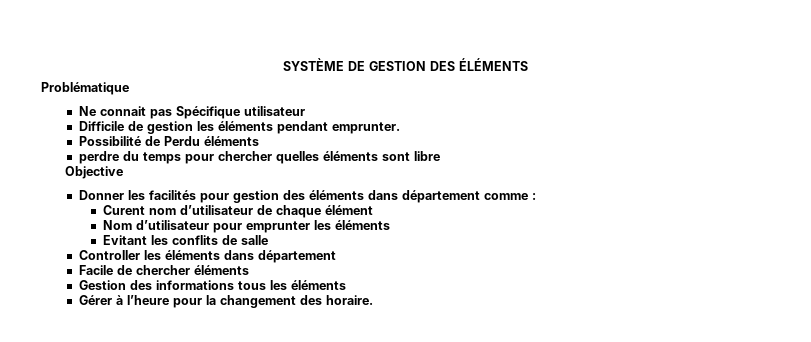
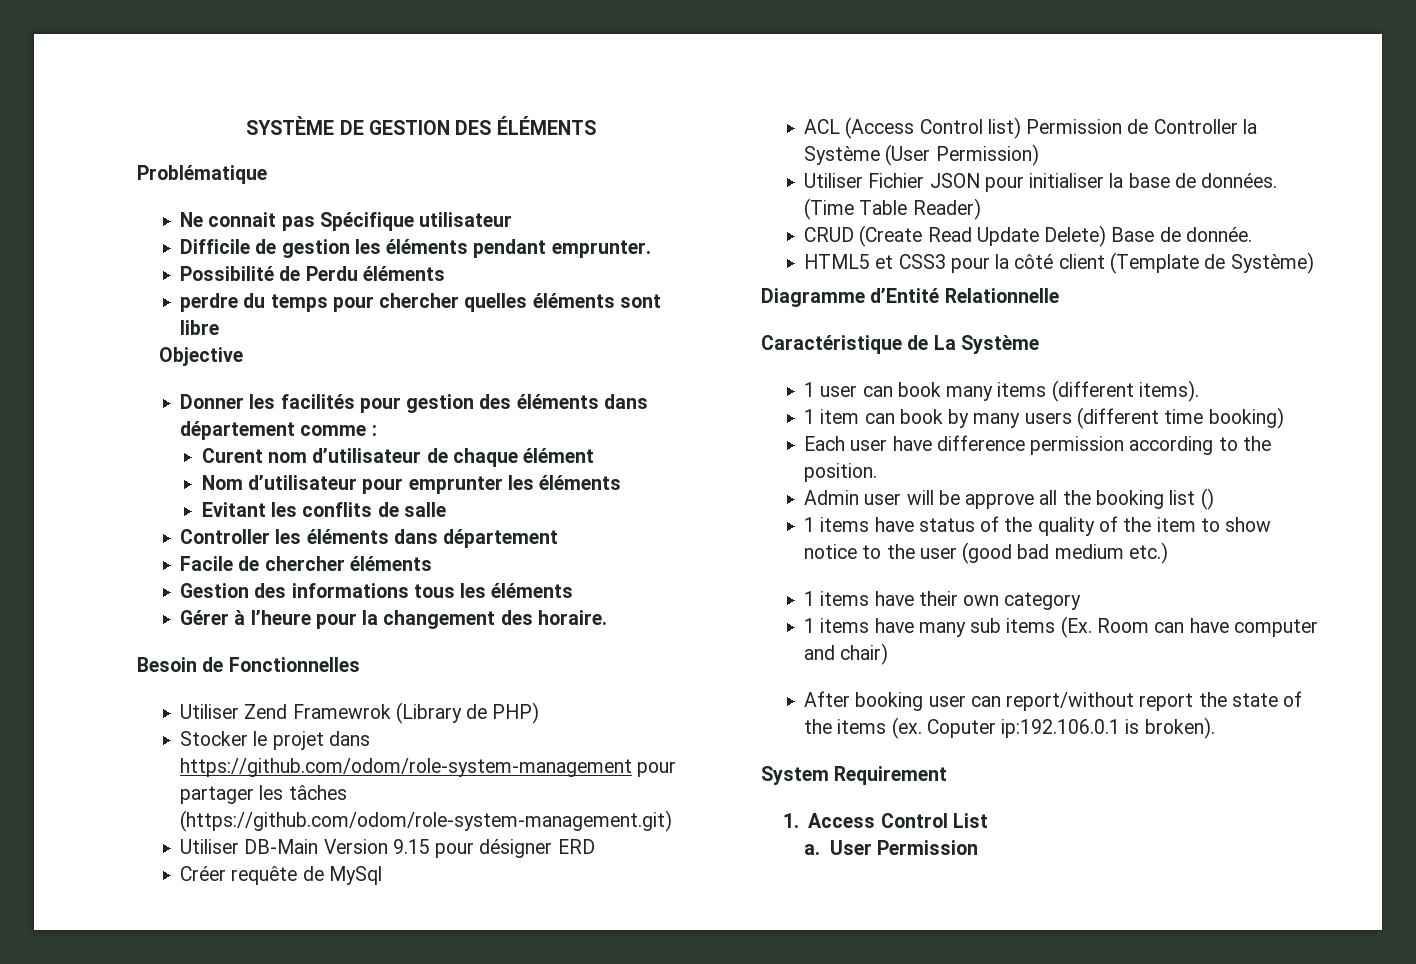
+ Besoin de Fonctionnelles
+ Utiliser Zend Framewrok (Library de PHP)
+ Stocker le projet dans https://github.com/odom/role-system-management pour partager les tâches (https://github.com/odom/role-system-management.git)
+ Utiliser DB-Main Version 9.15 pour désigner ERD
+ Créer requête de MySql
+ ACL (Access Control list) Permission de Controller la Système (User Permission)
+ Utiliser Fichier JSON pour initialiser la base de données. (Time Table Reader)
+ CRUD (Create Read Update Delete) Base de donnée.
+ HTML5 et CSS3 pour la côté client (Template de Système)
+ Diagramme d’Entité Relationnelle
+ Caractéristique de La Système
+ 1 user can book many items (different items).
+ 1 item can book by many users (different time booking)
+ Each user have difference permission according to the position.
+ Admin user will be approve all the booking list ()
+ 1 items have status of the quality of the item to show notice to the user (good bad medium etc.)
+ 1 items have their own category
+ 1 items have many sub items (Ex. Room can have computer and chair)
+ After booking user can report/without report the state of the items (ex. Coputer ip:192.106.0.1 is broken).
+ System Requirement
+ 1. Access Control List
+ a. User Permission

